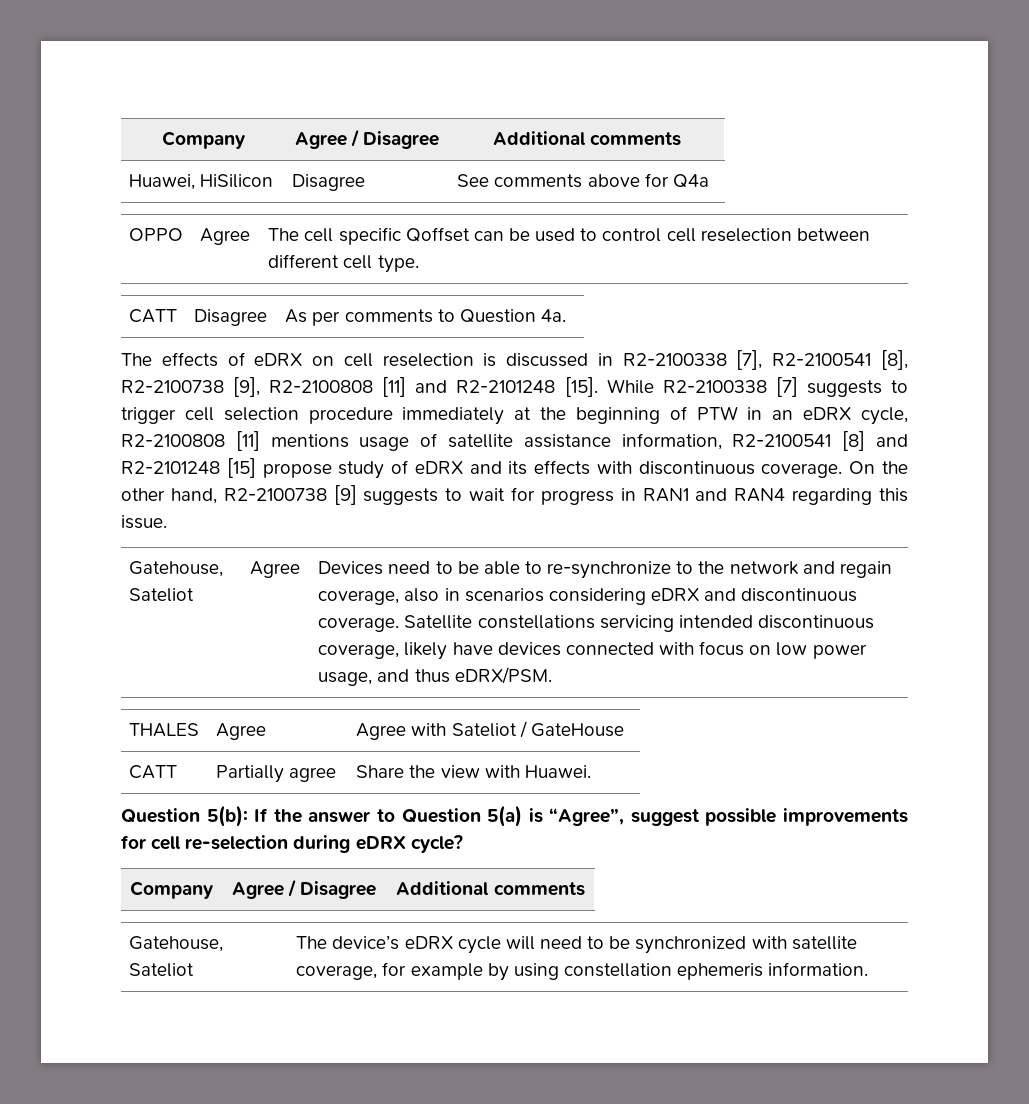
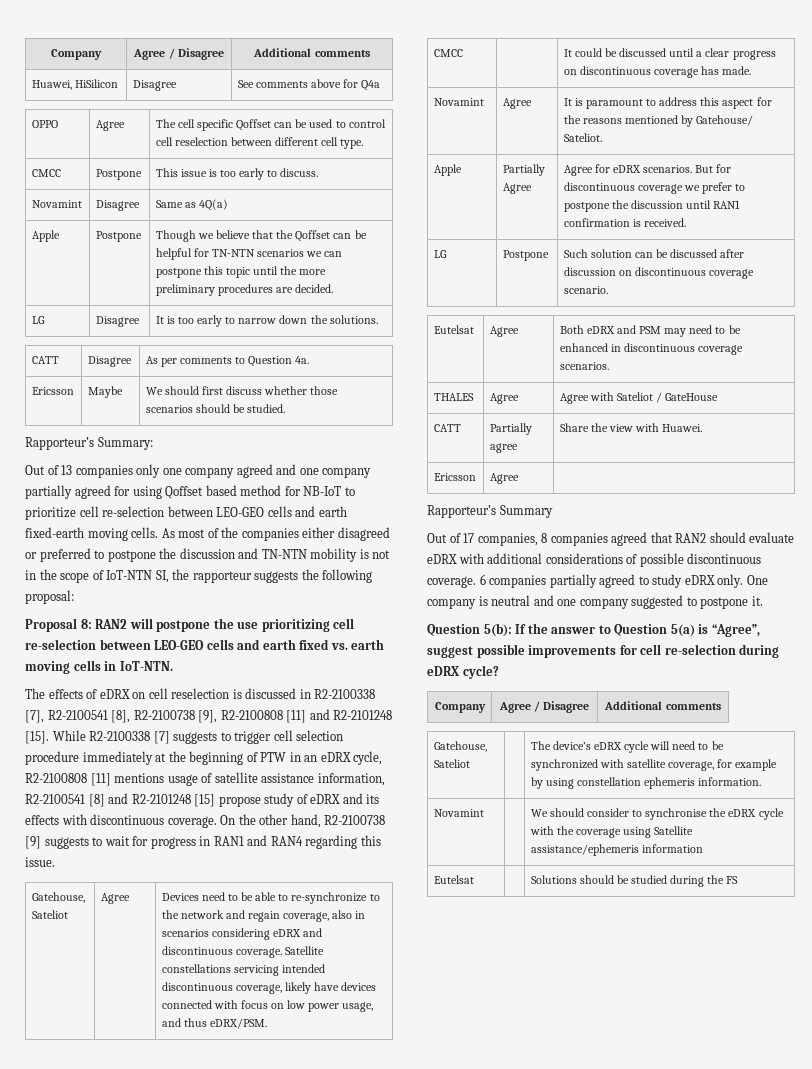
+ CMCC | Postpone | This issue is too early to discuss.
+ Novamint | Disagree | Same as 4Q(a)
+ Apple | Postpone | Though we believe that the Qoffset can be helpful for TN-NTN scenarios we can postpone this topic until the more preliminary procedures are decided.
+ LG | Disagree | It is too early to narrow down the solutions.
+ Ericsson | Maybe | We should first discuss whether those scenarios should be studied.
+ Rapporteur’s Summary:
+ Out of 13 companies only one company agreed and one company partially agreed for using Qoffset based method for NB-IoT to prioritize cell re-selection between LEO-GEO cells and earth fixed-earth moving cells. As most of the companies either disagreed or preferred to postpone the discussion and TN-NTN mobility is not in the scope of IoT-NTN SI, the rapporteur suggests the following proposal:
+ Proposal 8: RAN2 will postpone the use prioritizing cell re-selection between LEO-GEO cells and earth fixed vs. earth moving cells in IoT-NTN.
+ CMCC | | It could be discussed until a clear progress on discontinuous coverage has made.
+ Novamint | Agree | It is paramount to address this aspect for the reasons mentioned by Gatehouse/ Sateliot.
+ Apple | Partially Agree | Agree for eDRX scenarios. But for discontinuous coverage we prefer to postpone the discussion until RAN1 confirmation is received.
+ LG | Postpone | Such solution can be discussed after discussion on discontinuous coverage scenario.
+ Eutelsat | Agree | Both eDRX and PSM may need to be enhanced in discontinuous coverage scenarios.
+ Ericsson | Agree |
+ Rapporteur’s Summary
+ Out of 17 companies, 8 companies agreed that RAN2 should evaluate eDRX with additional considerations of possible discontinuous coverage. 6 companies partially agreed to study eDRX only. One company is neutral and one company suggested to postpone it.
+ Novamint | | We should consider to synchronise the eDRX cycle with the coverage using Satellite assistance/ephemeris information
+ Eutelsat | | Solutions should be studied during the FS

